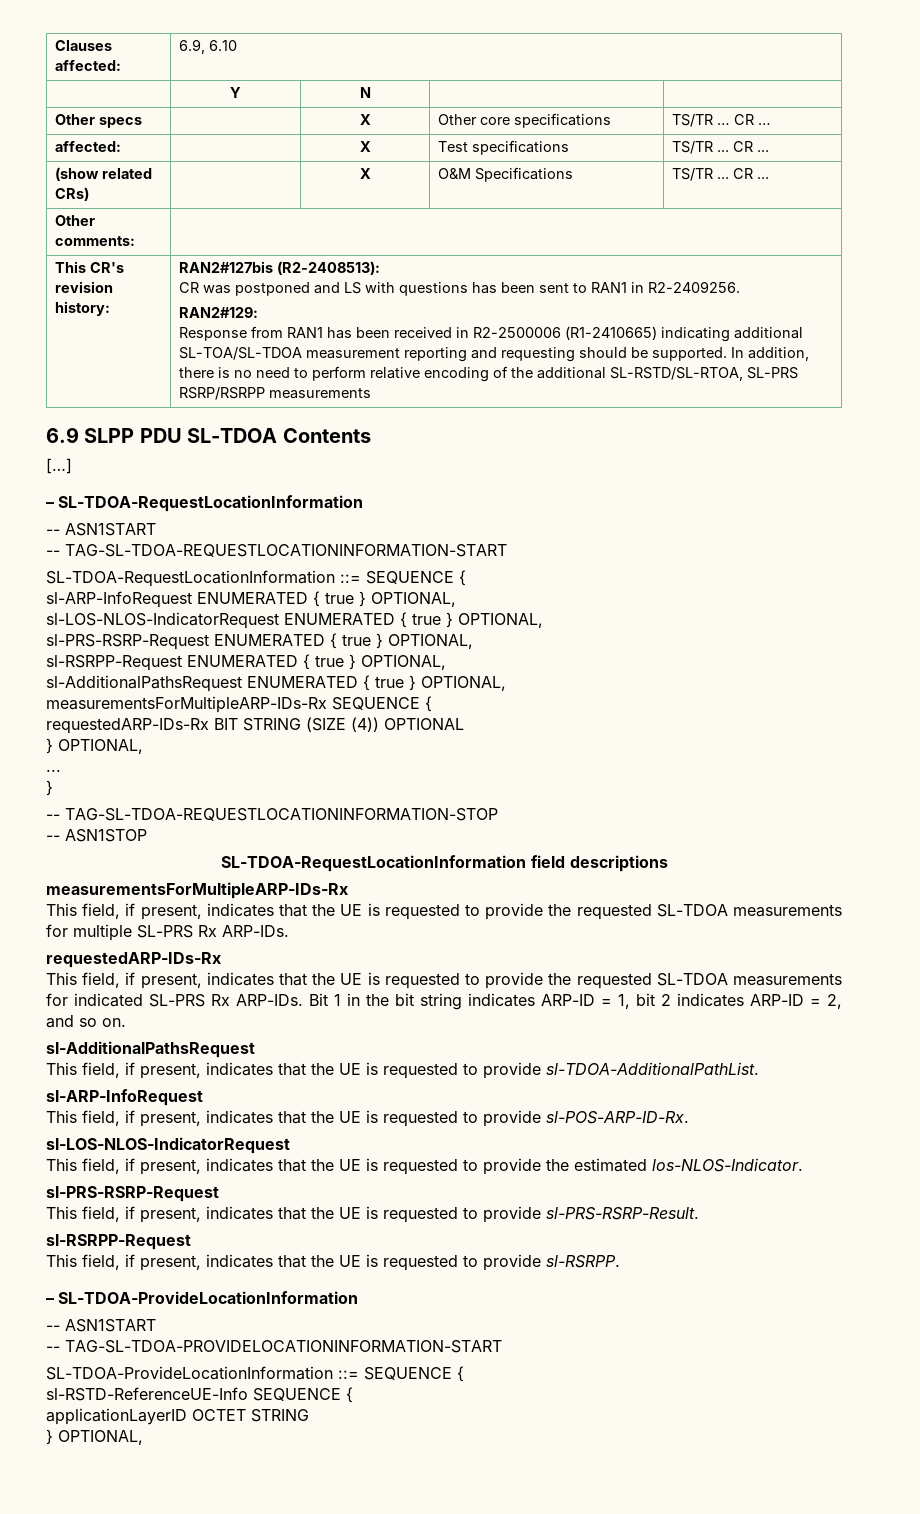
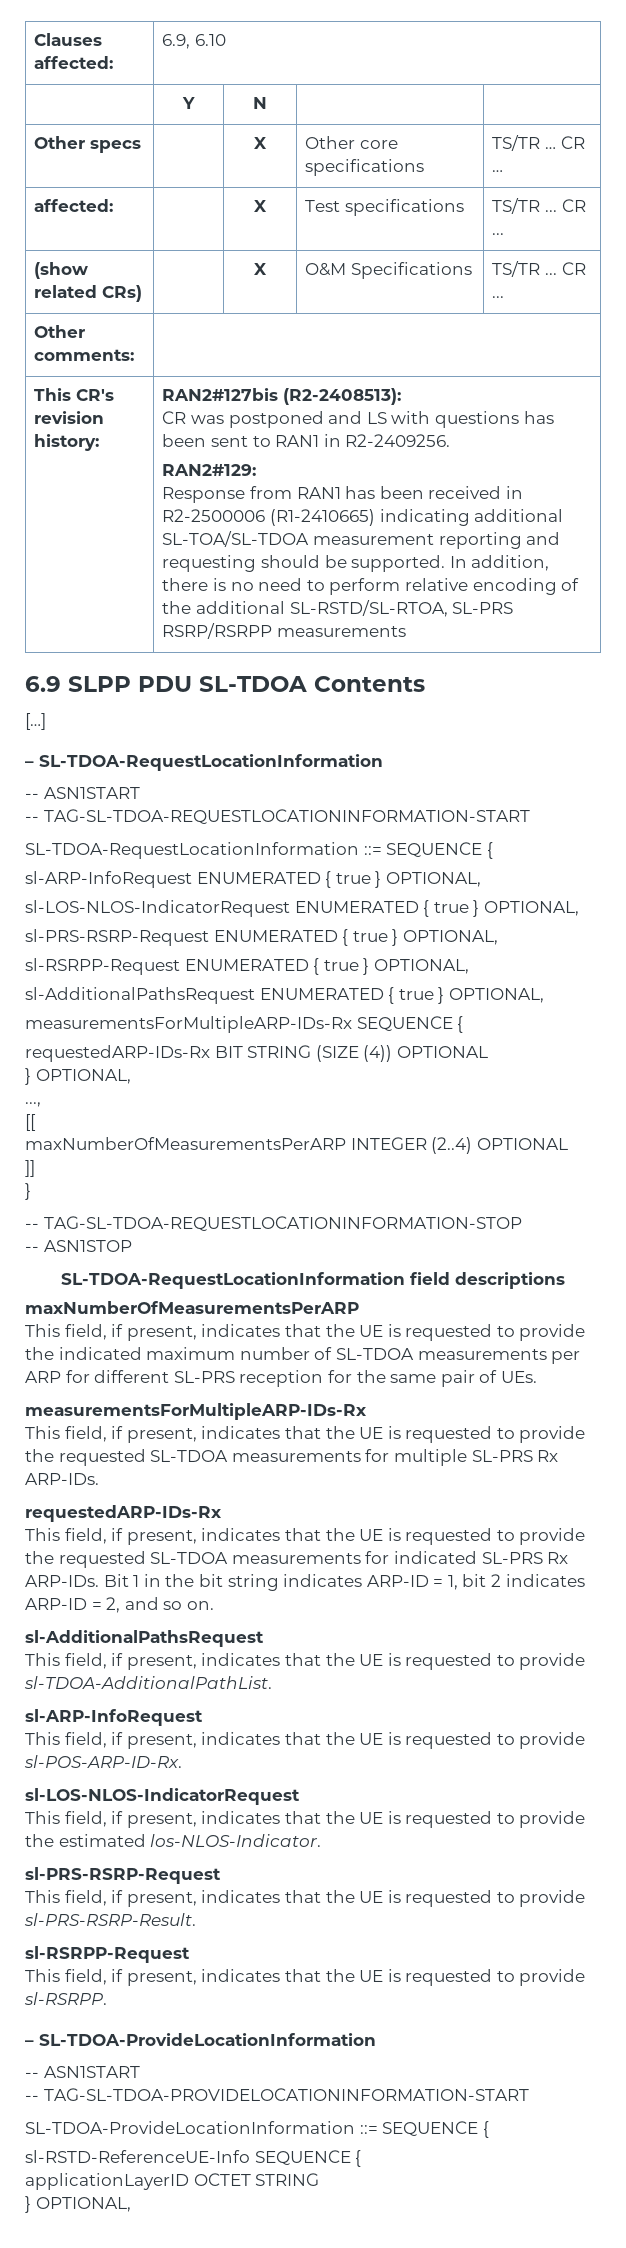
  requestedARP-IDs-Rx BIT STRING (SIZE (4)) OPTIONAL
  } OPTIONAL,
- ...
+ ...,
+ [[
+ maxNumberOfMeasurementsPerARP INTEGER (2..4) OPTIONAL
+ ]]
  SL-TDOA-RequestLocationInformation field descriptions
+ maxNumberOfMeasurementsPerARP
+ This field, if present, indicates that the UE is requested to provide the indicated maximum number of SL-TDOA measurements per ARP for different SL-PRS reception for the same pair of UEs.

